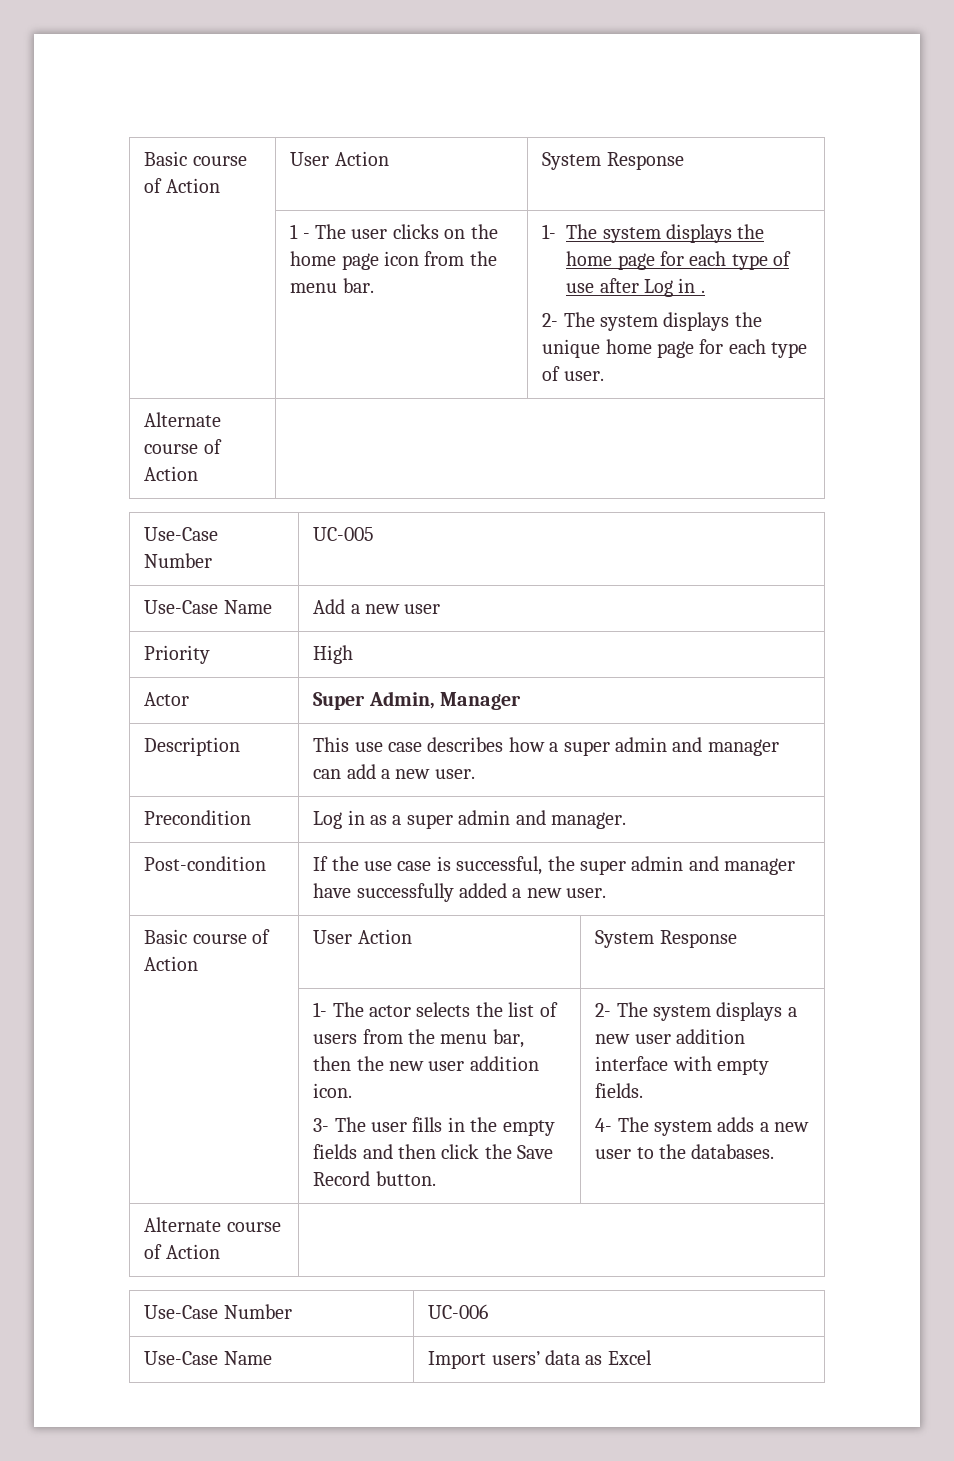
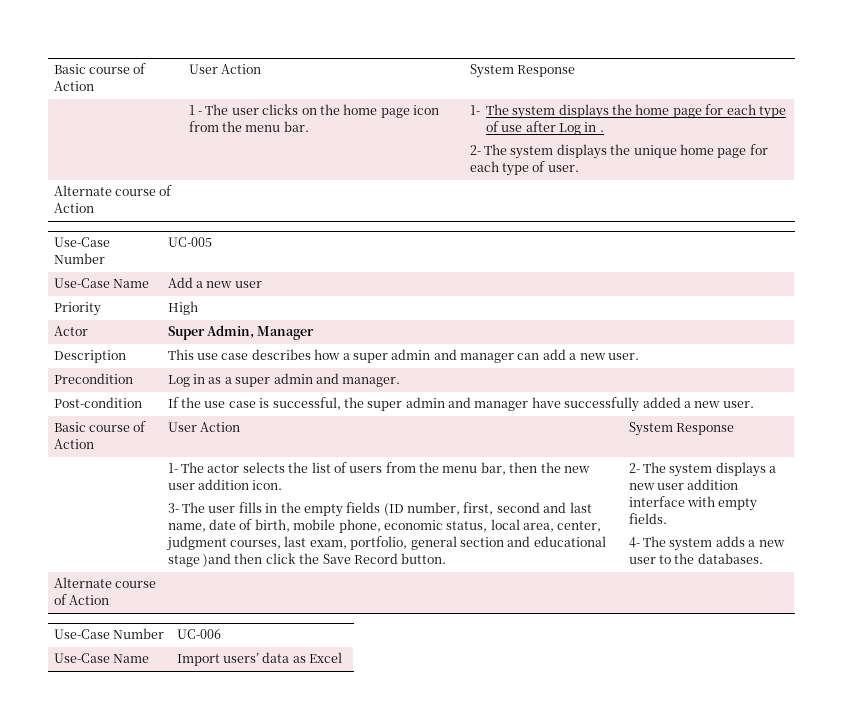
- 3- The user fills in the empty fields and then click the Save Record button.
+ 3- The user fills in the empty fields (ID number, first, second and last name, date of birth, mobile phone, economic status, local area, center, judgment courses, last exam, portfolio, general section and educational stage )and then click the Save Record button.

